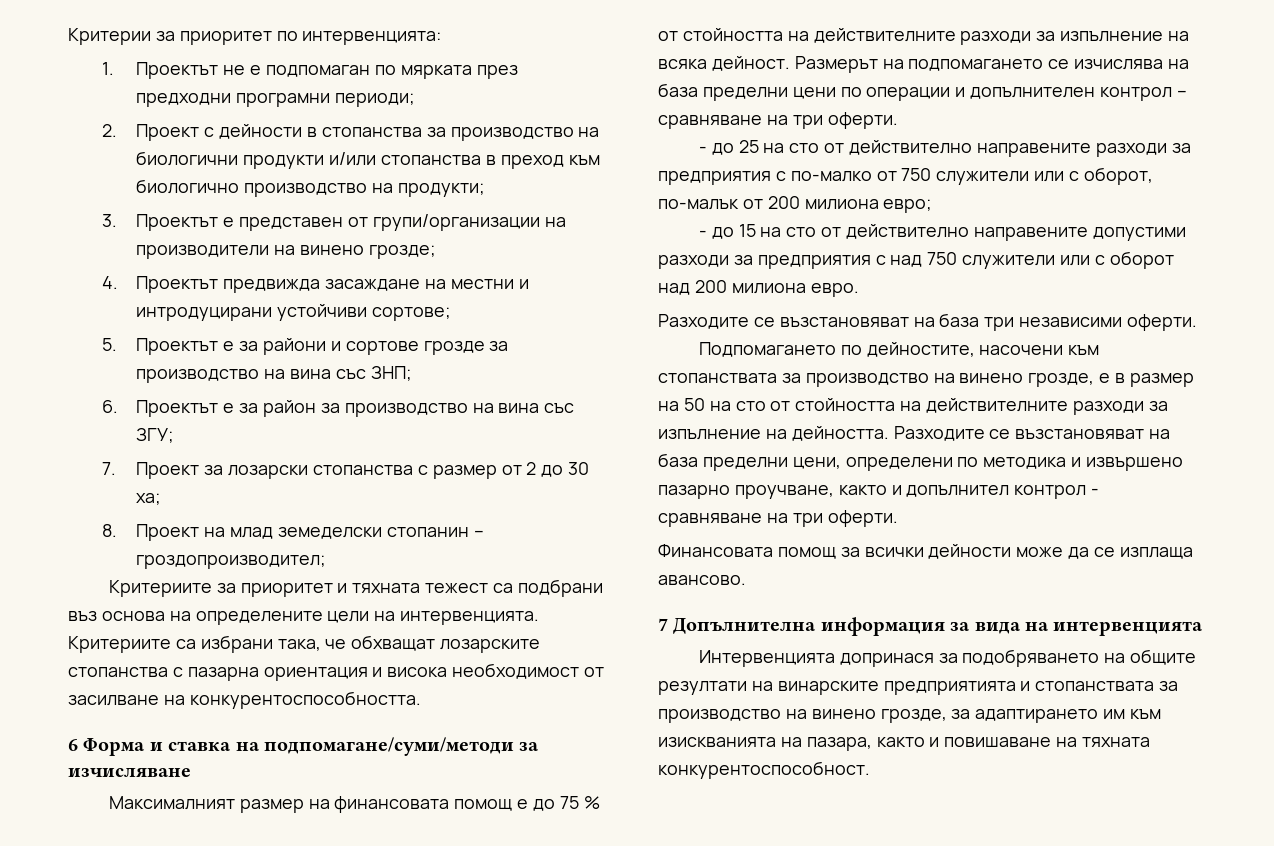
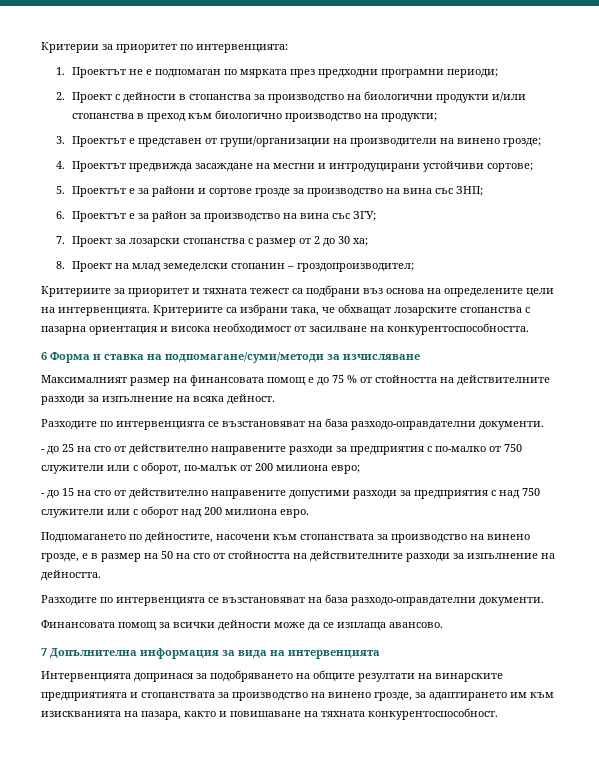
- Максималният размер на финансовата помощ е до 75 % от стойността на действителните разходи за изпълнение на всяка дейност. Размерът на подпомагането се изчислява на база пределни цени по операции и допълнителен контрол – сравняване на три оферти.
+ Максималният размер на финансовата помощ е до 75 % от стойността на действителните разходи за изпълнение на всяка дейност.
+ Разходите по интервенцията се възстановяват на база разходо-оправдателни документи.
- Разходите се възстановяват на база три независими оферти.
- Подпомагането по дейностите, насочени към стопанствата за производство на винено грозде, е в размер на 50 на сто от стойността на действителните разходи за изпълнение на дейността. Разходите се възстановяват на база пределни цени, определени по методика и извършено пазарно проучване, както и допълнител контрол - сравняване на три оферти.
+ Подпомагането по дейностите, насочени към стопанствата за производство на винено грозде, е в размер на 50 на сто от стойността на действителните разходи за изпълнение на дейността.
+ Разходите по интервенцията се възстановяват на база разходо-оправдателни документи.

